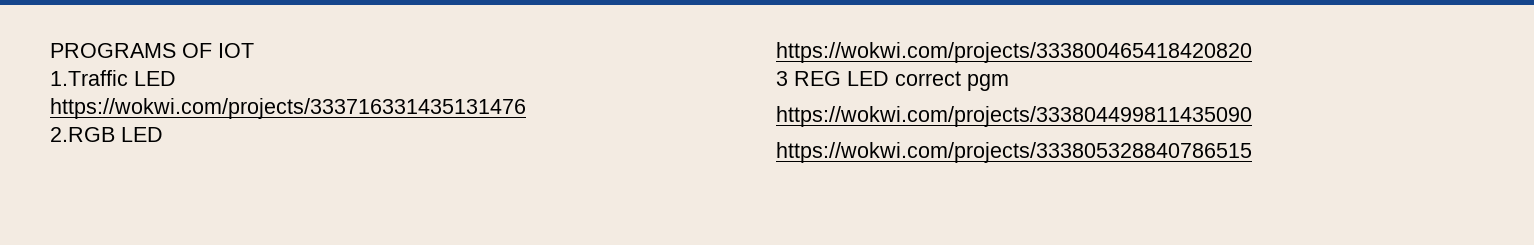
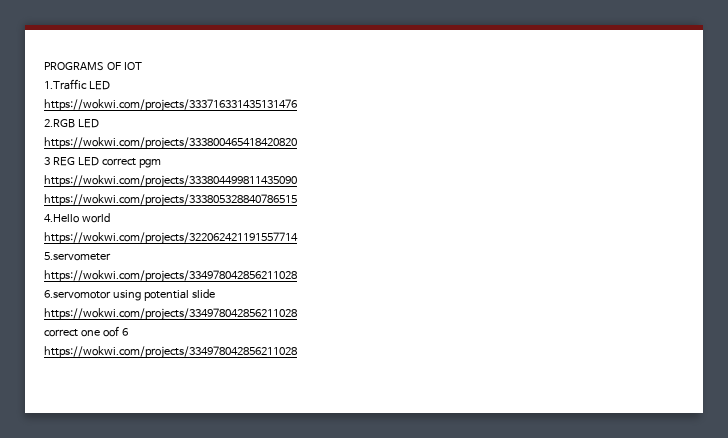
+ 4.Hello world
+ https://wokwi.com/projects/322062421191557714
+ 5.servometer
+ https://wokwi.com/projects/334978042856211028
+ 6.servomotor using potential slide
+ https://wokwi.com/projects/334978042856211028
+ correct one oof 6
+ https://wokwi.com/projects/334978042856211028

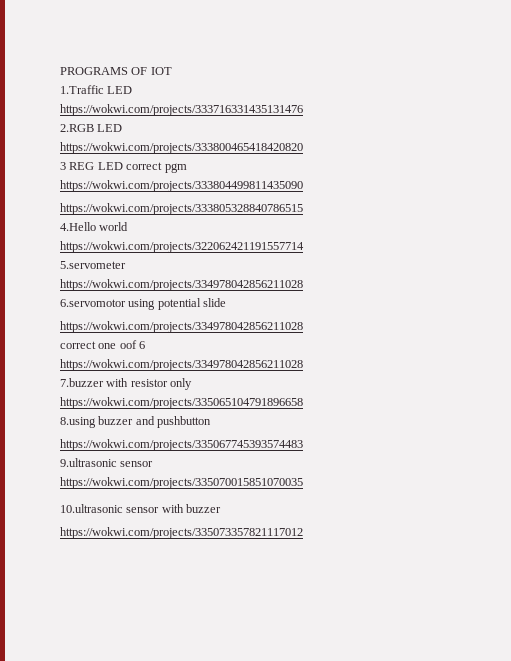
+ 7.buzzer with resistor only
+ https://wokwi.com/projects/335065104791896658
+ 8.using buzzer and pushbutton
+ https://wokwi.com/projects/335067745393574483
+ 9.ultrasonic sensor
+ https://wokwi.com/projects/335070015851070035
+ 10.ultrasonic sensor with buzzer
+ https://wokwi.com/projects/335073357821117012

